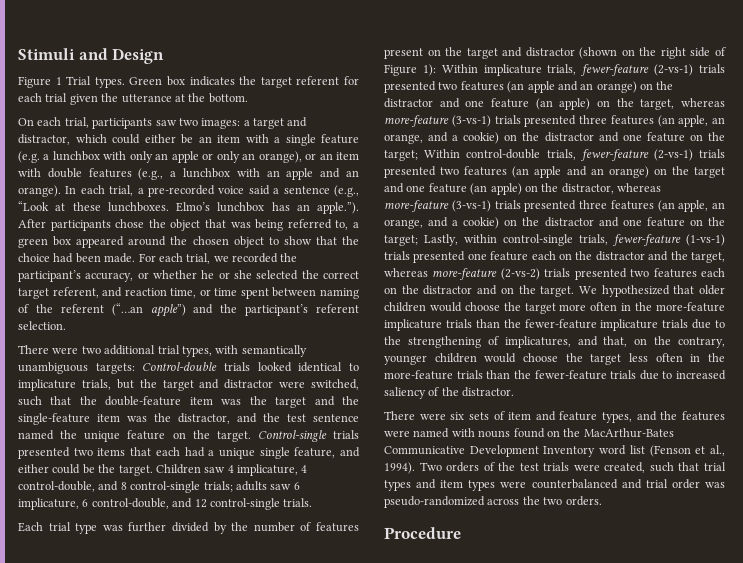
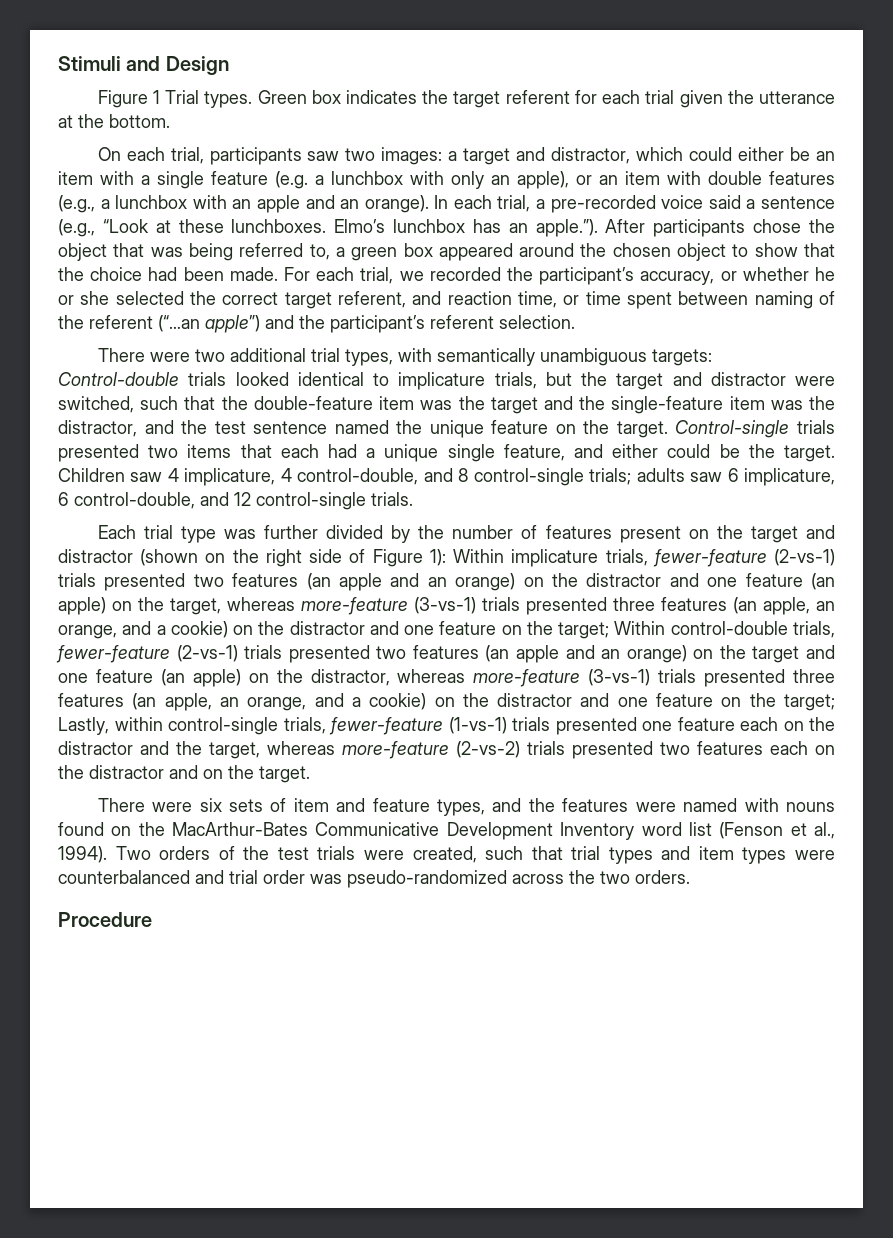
- On each trial, participants saw two images: a target and distractor, which could either be an item with a single feature (e.g. a lunchbox with only an apple or only an orange), or an item with double features (e.g., a lunchbox with an apple and an orange).
+ On each trial, participants saw two images: a target and distractor, which could either be an item with a single feature (e.g. a lunchbox with only an apple), or an item with double features (e.g., a lunchbox with an apple and an orange).
- We hypothesized that older children would choose the target more often in the more-feature implicature trials than the fewer-feature implicature trials due to the strengthening of implicatures, and that, on the contrary, younger children would choose the target less often in the more-feature trials than the fewer-feature trials due to increased saliency of the distractor.

